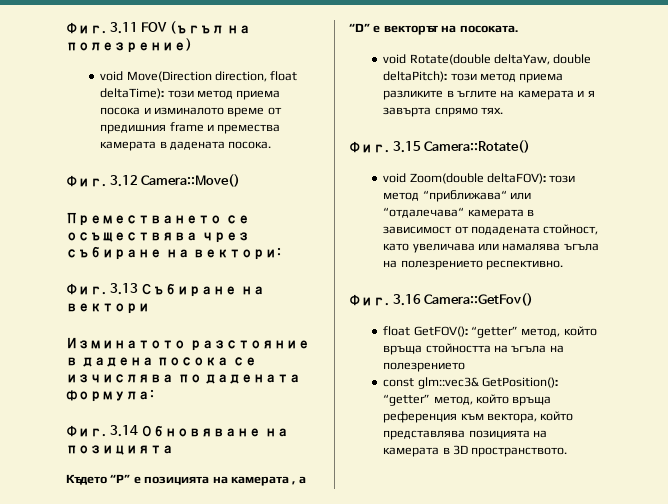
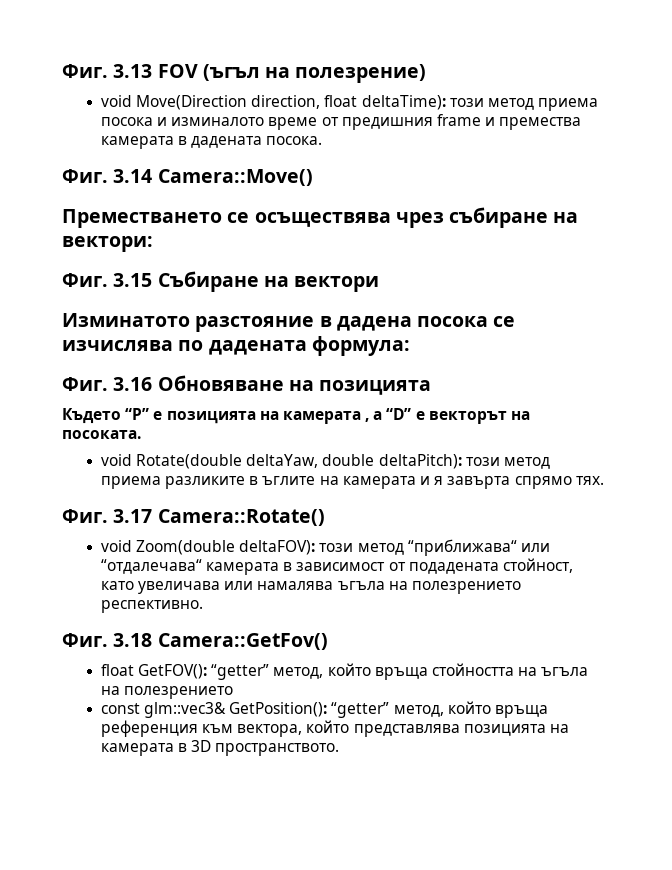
- Фиг. 3.11 FOV (ъгъл на полезрение)
+ Фиг. 3.13 FOV (ъгъл на полезрение)
- Фиг. 3.12 Camera::Move()
+ Фиг. 3.14 Camera::Move()
- Фиг. 3.13 Събиране на вектори
+ Фиг. 3.15 Събиране на вектори
- Фиг. 3.14 Обновяване на позицията
+ Фиг. 3.16 Обновяване на позицията
- Фиг. 3.15 Camera::Rotate()
+ Фиг. 3.17 Camera::Rotate()
- Фиг. 3.16 Camera::GetFov()
+ Фиг. 3.18 Camera::GetFov()

